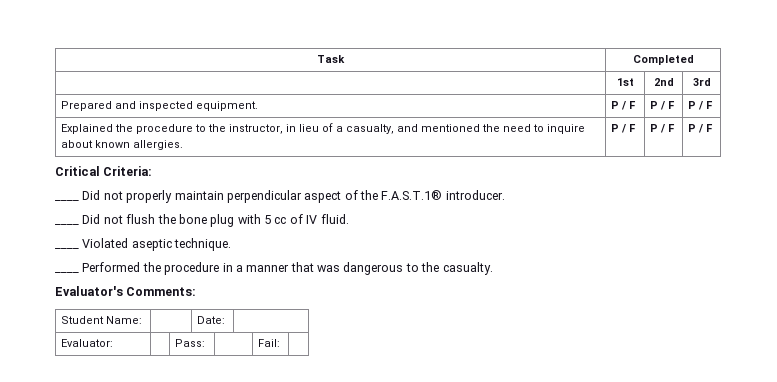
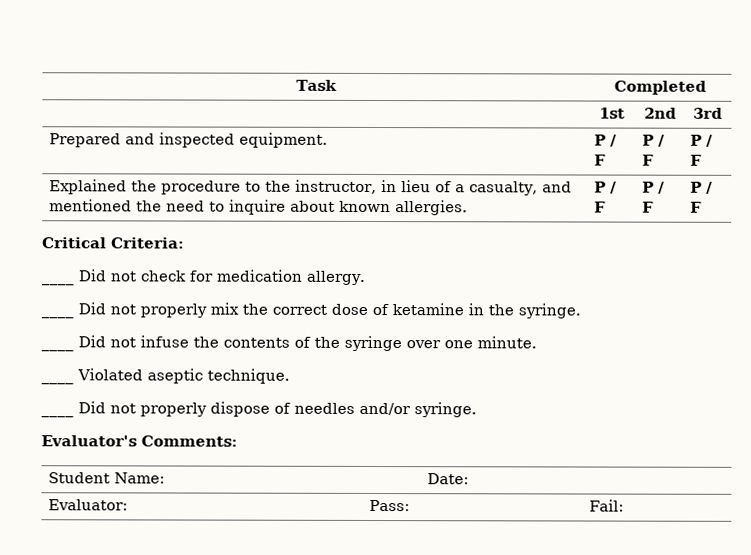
- ____ Did not properly maintain perpendicular aspect of the F.A.S.T.1® introducer.
- ____ Did not flush the bone plug with 5 cc of IV fluid.
+ ____ Did not check for medication allergy.
+ ____ Did not properly mix the correct dose of ketamine in the syringe.
+ ____ Did not infuse the contents of the syringe over one minute.
- ____ Performed the procedure in a manner that was dangerous to the casualty.
+ ____ Did not properly dispose of needles and/or syringe.

